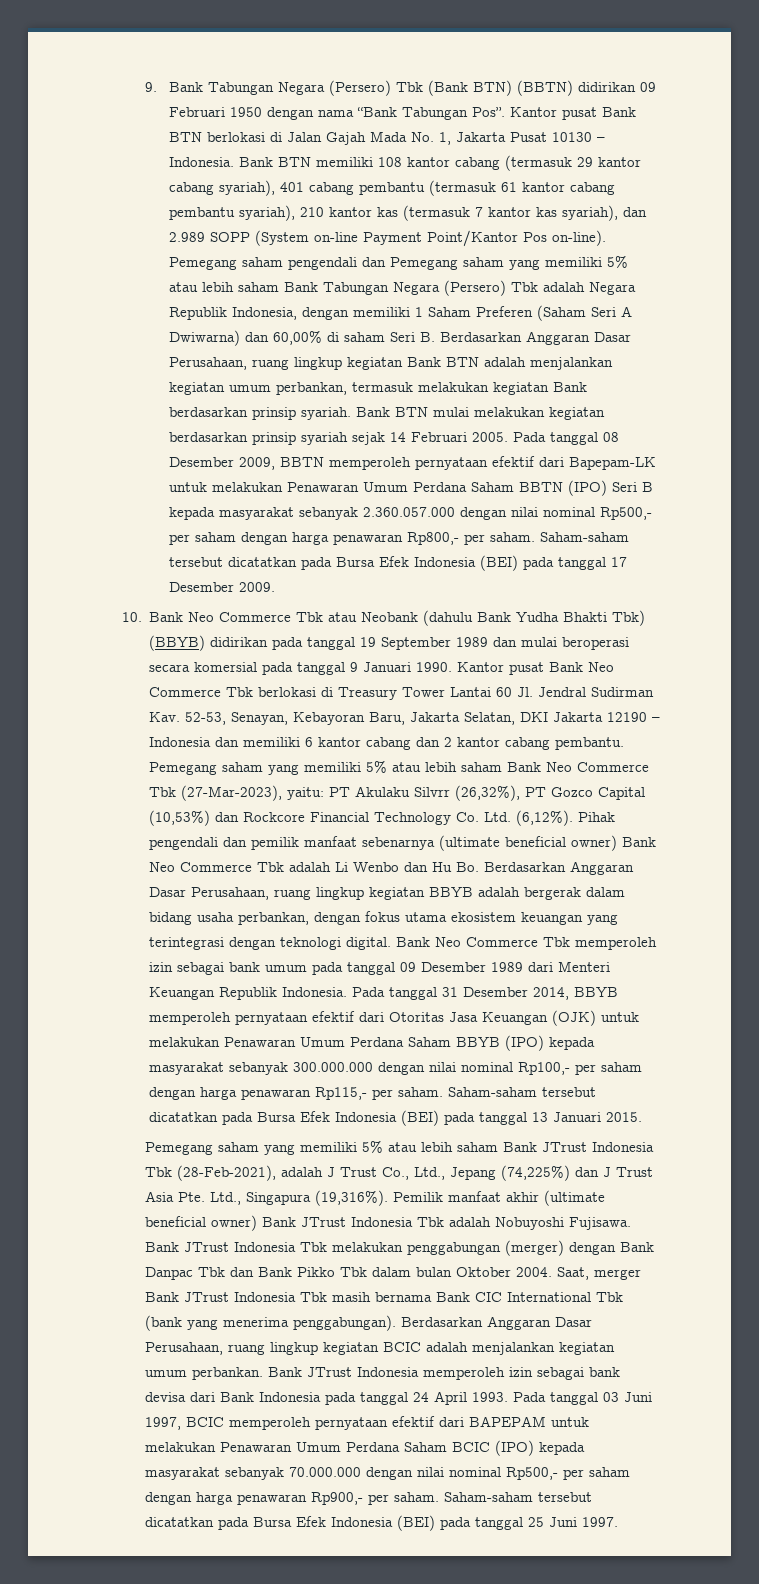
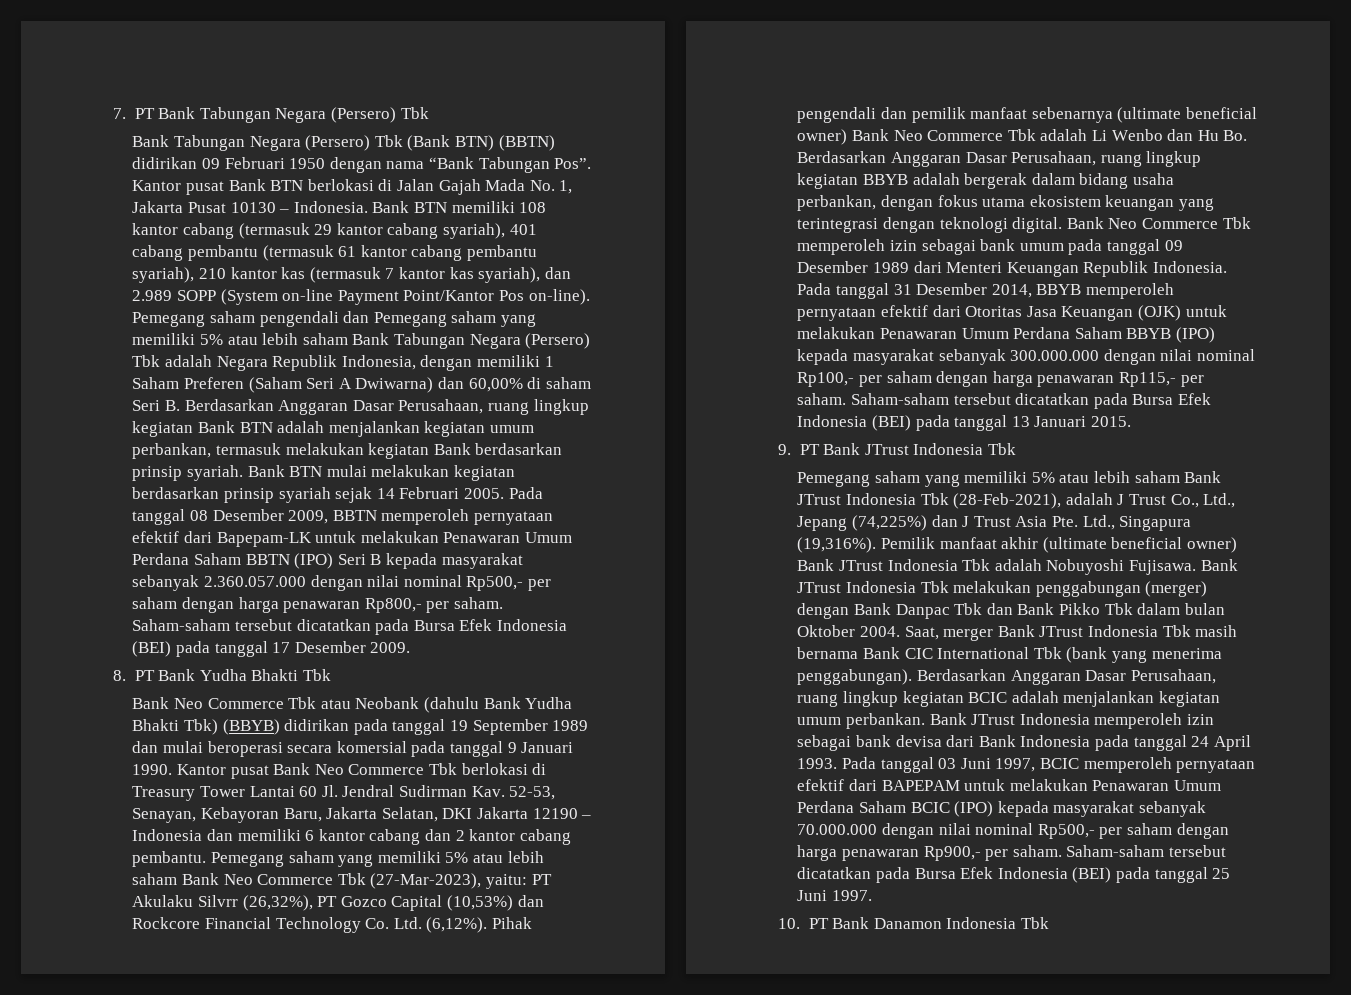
- 9. Bank Tabungan Negara (Persero) Tbk (Bank BTN) (BBTN) didirikan 09 Februari 1950 dengan nama “Bank Tabungan Pos”.
+ 7. PT Bank Tabungan Negara (Persero) Tbk
+ Bank Tabungan Negara (Persero) Tbk (Bank BTN) (BBTN) didirikan 09 Februari 1950 dengan nama “Bank Tabungan Pos”.
- 10. Bank Neo Commerce Tbk atau Neobank (dahulu Bank Yudha Bhakti Tbk) (BBYB) didirikan pada tanggal 19 September 1989 dan mulai beroperasi secara komersial pada tanggal 9 Januari 1990.
+ 8. PT Bank Yudha Bhakti Tbk
+ Bank Neo Commerce Tbk atau Neobank (dahulu Bank Yudha Bhakti Tbk) (BBYB) didirikan pada tanggal 19 September 1989 dan mulai beroperasi secara komersial pada tanggal 9 Januari 1990.
+ 9. PT Bank JTrust Indonesia Tbk
+ 10. PT Bank Danamon Indonesia Tbk

